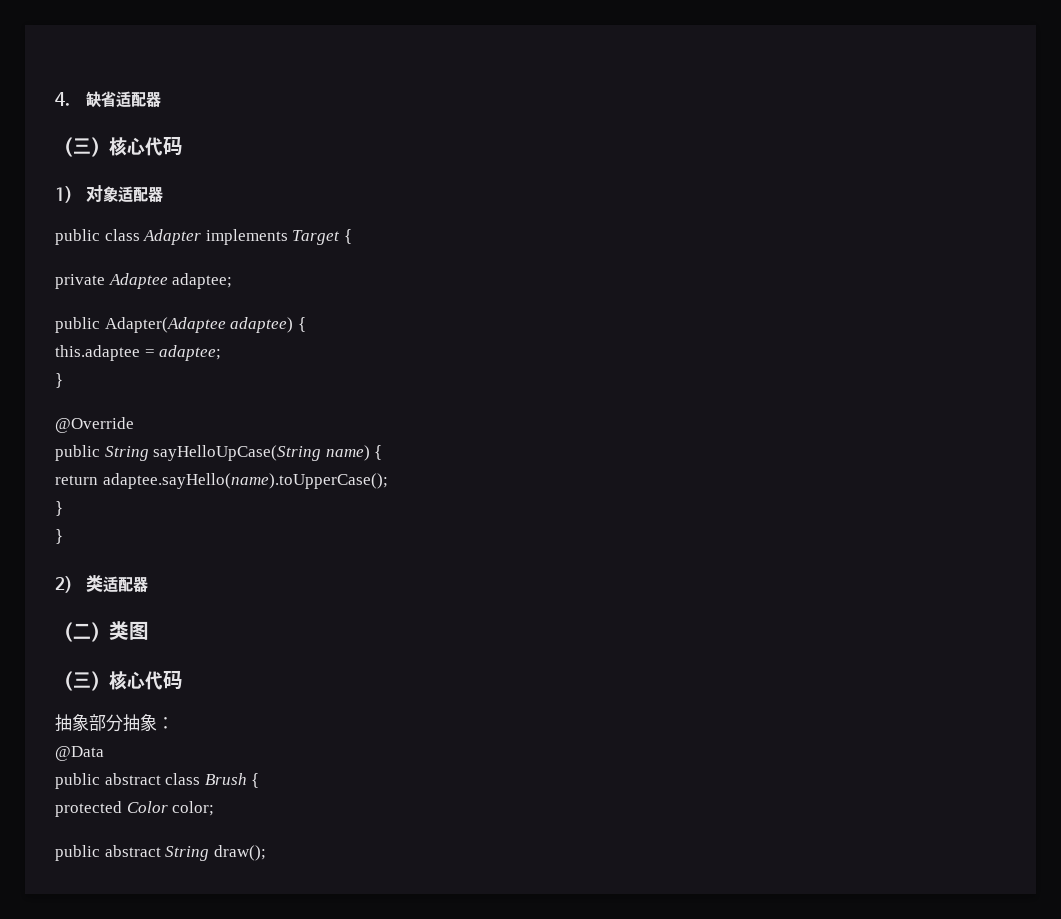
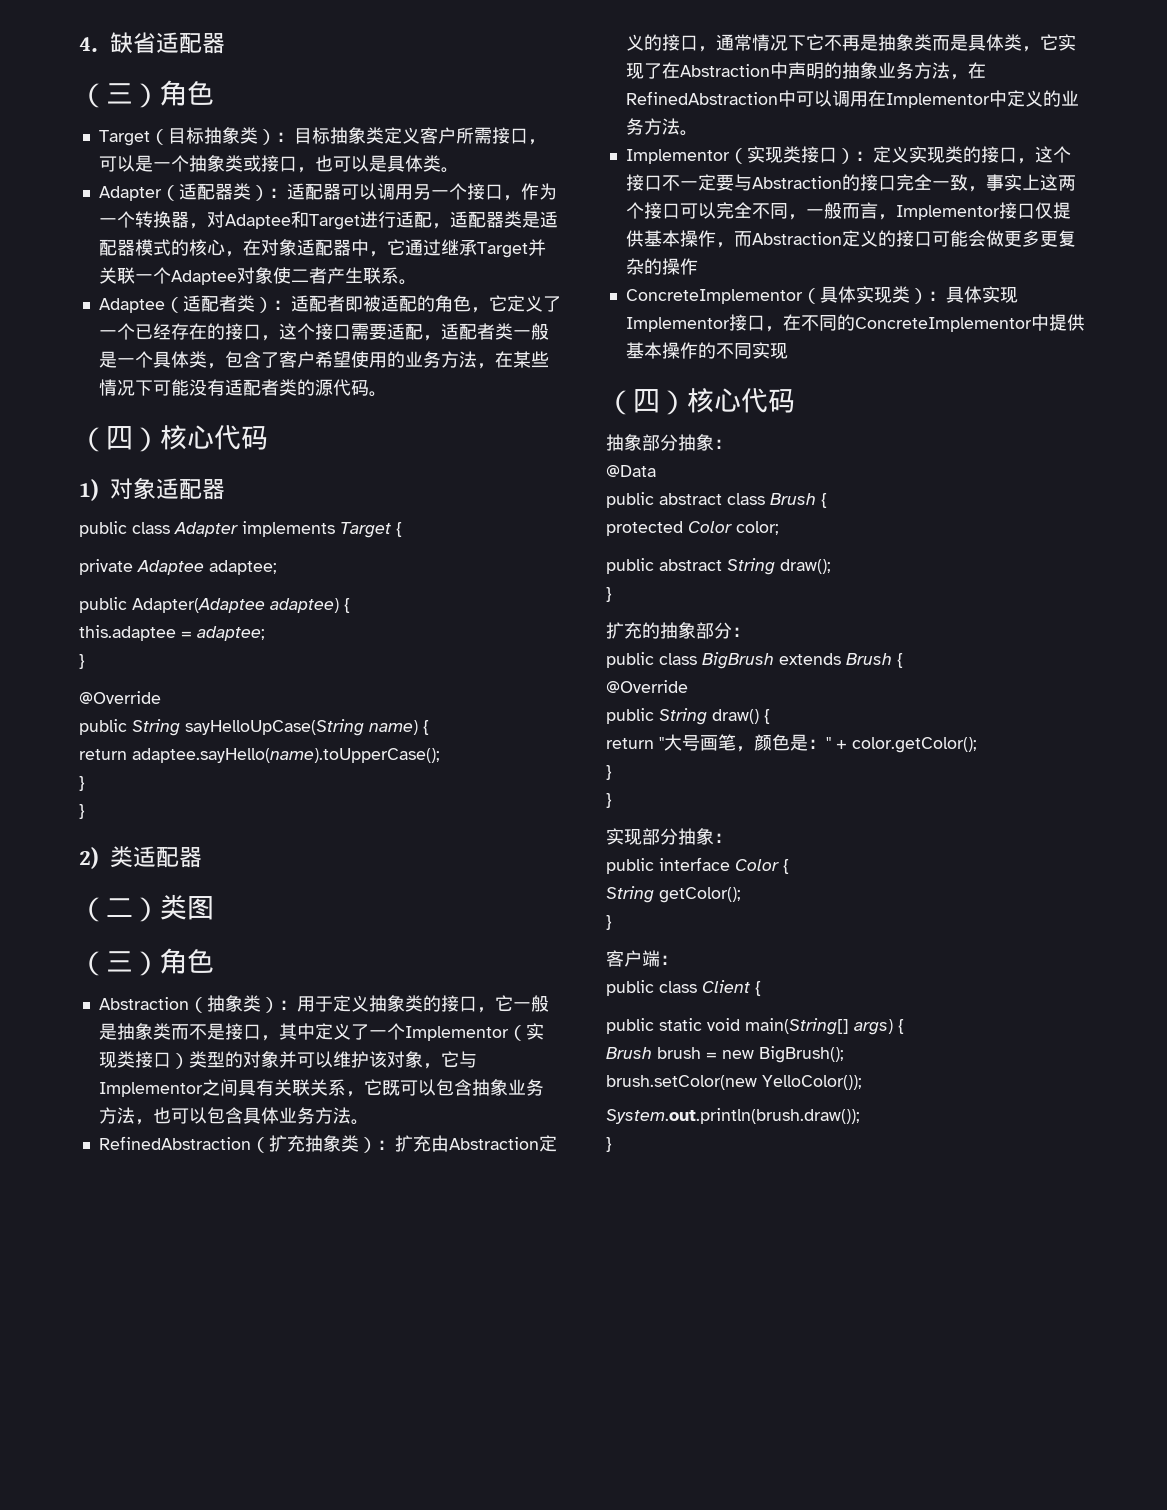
  4.缺省适配器
- （三）核心代码
+ （三）角色
+ Target（目标抽象类）：目标抽象类定义客户所需接口，可以是一个抽象类或接口，也可以是具体类。
+ Adapter（适配器类）：适配器可以调用另一个接口，作为一个转换器，对Adaptee和Target进行适配，适配器类是适配器模式的核心，在对象适配器中，它通过继承Target并关联一个Adaptee对象使二者产生联系。
+ Adaptee（适配者类）：适配者即被适配的角色，它定义了一个已经存在的接口，这个接口需要适配，适配者类一般是一个具体类，包含了客户希望使用的业务方法，在某些情况下可能没有适配者类的源代码。
+ （四）核心代码
  （二）类图
- （三）核心代码
+ （三）角色
+ Abstraction（抽象类）：用于定义抽象类的接口，它一般是抽象类而不是接口，其中定义了一个Implementor（实现类接口）类型的对象并可以维护该对象，它与Implementor之间具有关联关系，它既可以包含抽象业务方法，也可以包含具体业务方法。
+ RefinedAbstraction（扩充抽象类）：扩充由Abstraction定义的接口，通常情况下它不再是抽象类而是具体类，它实现了在Abstraction中声明的抽象业务方法，在RefinedAbstraction中可以调用在Implementor中定义的业务方法。
+ Implementor（实现类接口）：定义实现类的接口，这个接口不一定要与Abstraction的接口完全一致，事实上这两个接口可以完全不同，一般而言，Implementor接口仅提供基本操作，而Abstraction定义的接口可能会做更多更复杂的操作
+ ConcreteImplementor（具体实现类）：具体实现Implementor接口，在不同的ConcreteImplementor中提供基本操作的不同实现
+ （四）核心代码
  public abstract String draw();
+ }
+ 扩充的抽象部分：
+ public class BigBrush extends Brush {
+ @Override
+ public String draw() {
+ return "大号画笔，颜色是：" + color.getColor();
+ }
+ }
+ 实现部分抽象：
+ public interface Color {
+ String getColor();
+ }
+ 客户端：
+ public class Client {
+ public static void main(String[] args) {
+ Brush brush = new BigBrush();
+ brush.setColor(new YelloColor());
+ System.out.println(brush.draw());
+ }

